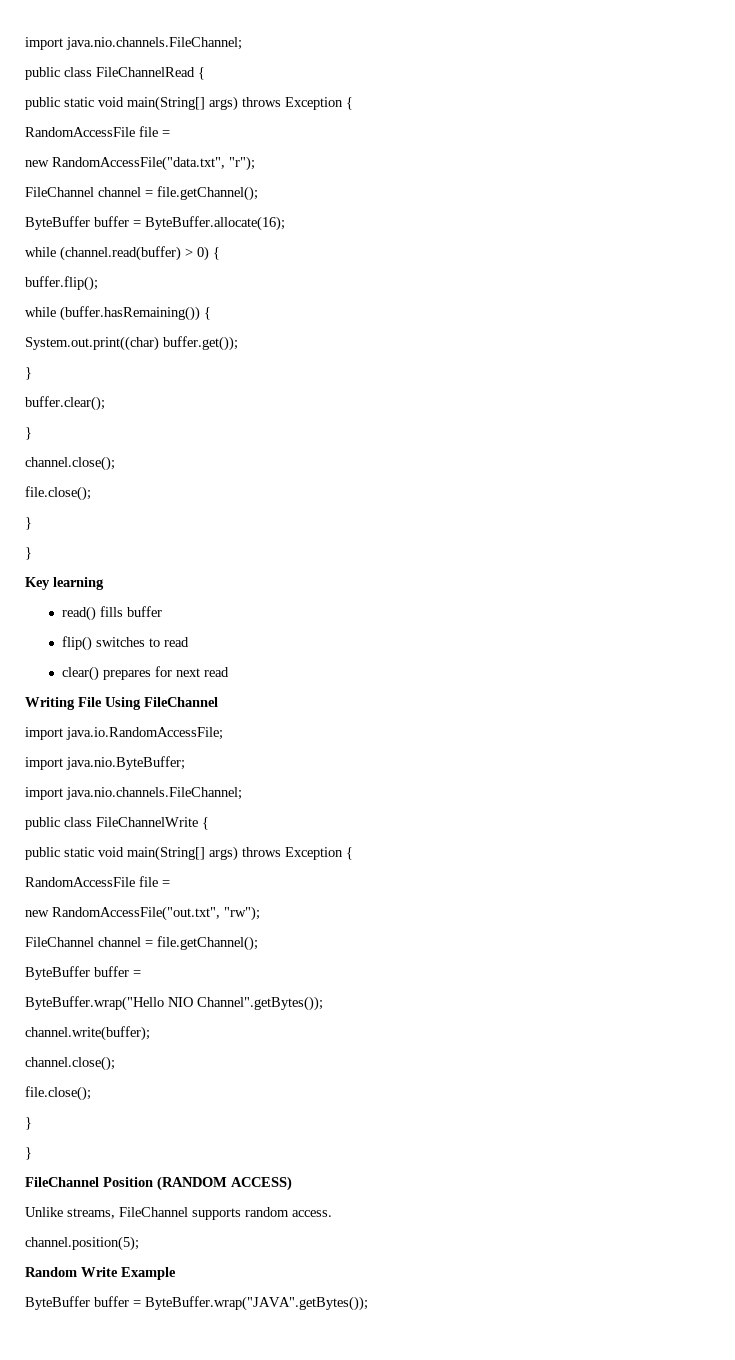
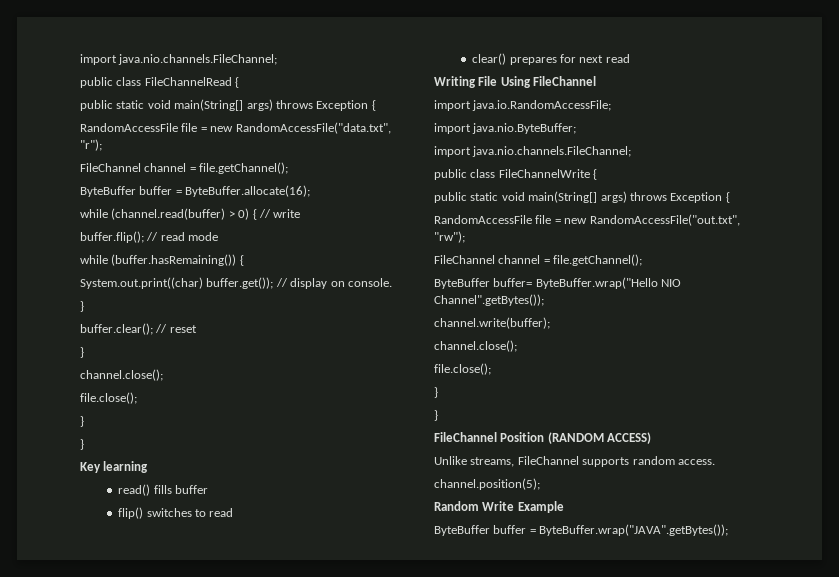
  public class FileChannelRead {
  public static void main(String[] args) throws Exception {
- RandomAccessFile file =
- new RandomAccessFile("data.txt", "r");
+ RandomAccessFile file = new RandomAccessFile("data.txt", "r");
- while (channel.read(buffer) > 0) {
+ while (channel.read(buffer) > 0) { // write
- buffer.flip();
+ buffer.flip(); // read mode
- System.out.print((char) buffer.get());
+ System.out.print((char) buffer.get()); // display on console.
- buffer.clear();
+ buffer.clear(); // reset
  public class FileChannelWrite {
  public static void main(String[] args) throws Exception {
- RandomAccessFile file =
- new RandomAccessFile("out.txt", "rw");
+ RandomAccessFile file = new RandomAccessFile("out.txt", "rw");
  FileChannel channel = file.getChannel();
- ByteBuffer buffer =
- ByteBuffer.wrap("Hello NIO Channel".getBytes());
+ ByteBuffer buffer= ByteBuffer.wrap("Hello NIO Channel".getBytes());

